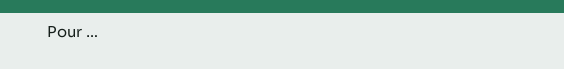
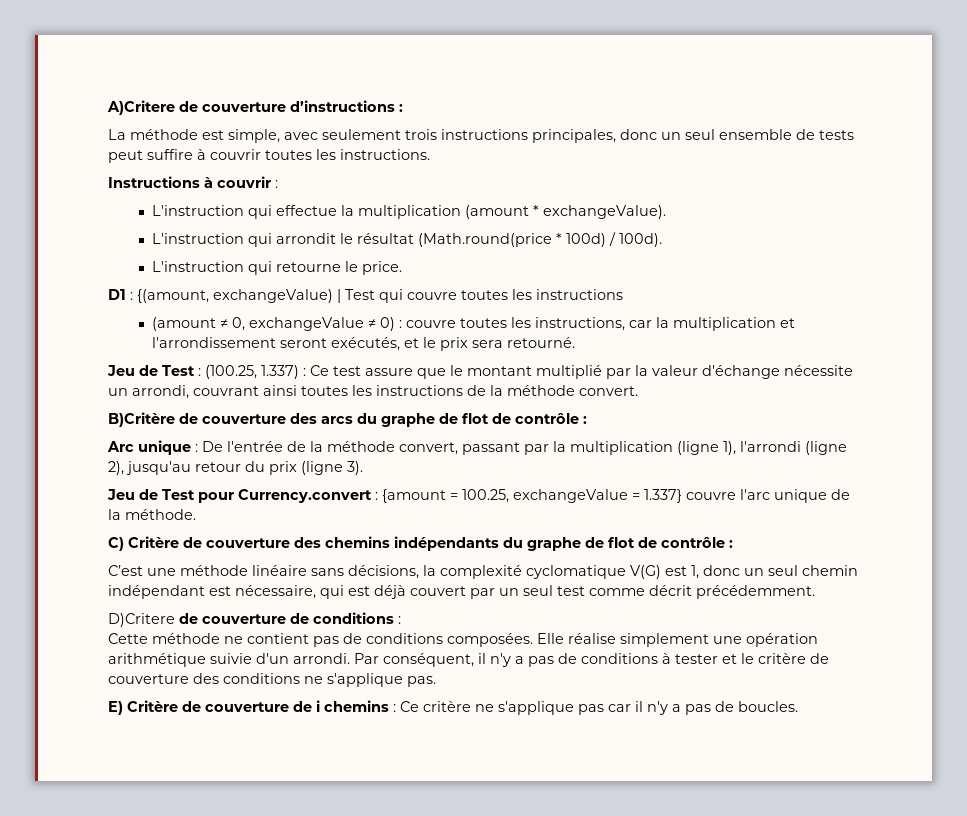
- Pour …
+ A)Critere de couverture d’instructions :
+ La méthode est simple, avec seulement trois instructions principales, donc un seul ensemble de tests peut suffire à couvrir toutes les instructions.
+ Instructions à couvrir :
+ L'instruction qui effectue la multiplication (amount * exchangeValue).
+ L'instruction qui arrondit le résultat (Math.round(price * 100d) / 100d).
+ L'instruction qui retourne le price.
+ D1 : {(amount, exchangeValue) | Test qui couvre toutes les instructions
+ (amount ≠ 0, exchangeValue ≠ 0) : couvre toutes les instructions, car la multiplication et l'arrondissement seront exécutés, et le prix sera retourné.
+ Jeu de Test : (100.25, 1.337) : Ce test assure que le montant multiplié par la valeur d'échange nécessite un arrondi, couvrant ainsi toutes les instructions de la méthode convert.
+ B)Critère de couverture des arcs du graphe de flot de contrôle :
+ Arc unique : De l'entrée de la méthode convert, passant par la multiplication (ligne 1), l'arrondi (ligne 2), jusqu'au retour du prix (ligne 3).
+ Jeu de Test pour Currency.convert : {amount = 100.25, exchangeValue = 1.337} couvre l'arc unique de la méthode.
+ C) Critère de couverture des chemins indépendants du graphe de flot de contrôle :
+ C’est une méthode linéaire sans décisions, la complexité cyclomatique V(G) est 1, donc un seul chemin indépendant est nécessaire, qui est déjà couvert par un seul test comme décrit précédemment.
+ D)Critere de couverture de conditions :
+ Cette méthode ne contient pas de conditions composées. Elle réalise simplement une opération arithmétique suivie d'un arrondi. Par conséquent, il n'y a pas de conditions à tester et le critère de couverture des conditions ne s'applique pas.
+ E) Critère de couverture de i chemins : Ce critère ne s'applique pas car il n'y a pas de boucles.

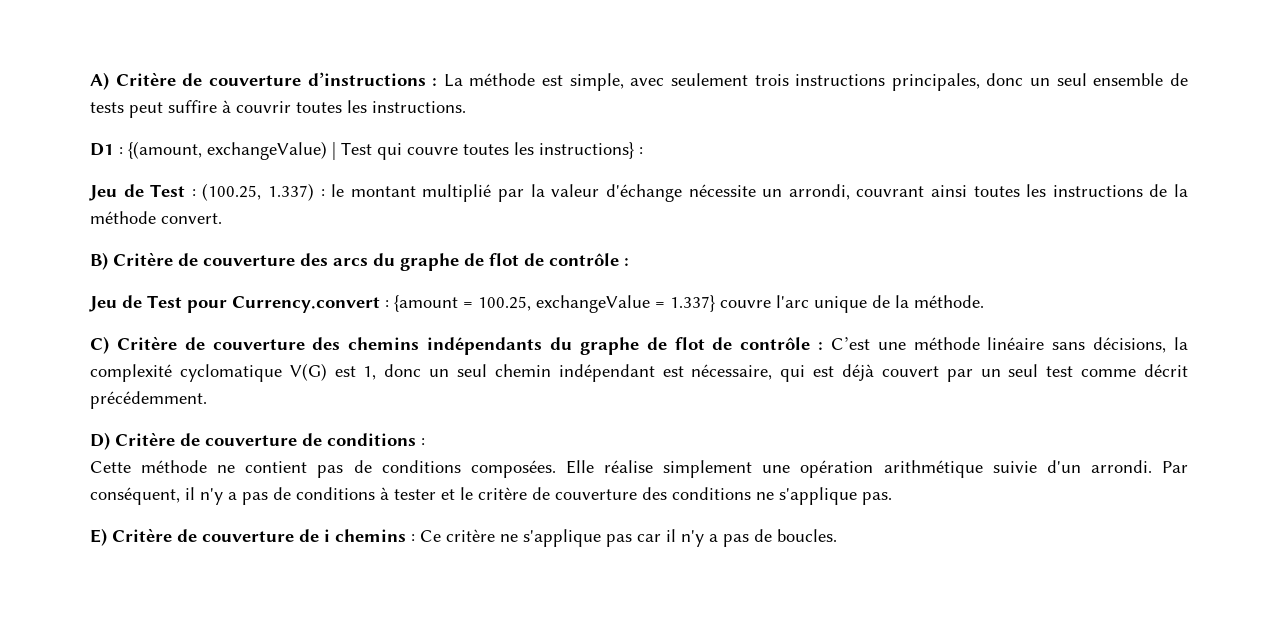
- A)Critere de couverture d’instructions :
- La méthode est simple, avec seulement trois instructions principales, donc un seul ensemble de tests peut suffire à couvrir toutes les instructions.
+ A) Critère de couverture d’instructions : La méthode est simple, avec seulement trois instructions principales, donc un seul ensemble de tests peut suffire à couvrir toutes les instructions.
- Instructions à couvrir :
- L'instruction qui effectue la multiplication (amount * exchangeValue).
- L'instruction qui arrondit le résultat (Math.round(price * 100d) / 100d).
- L'instruction qui retourne le price.
- D1 : {(amount, exchangeValue) | Test qui couvre toutes les instructions
- (amount ≠ 0, exchangeValue ≠ 0) : couvre toutes les instructions, car la multiplication et l'arrondissement seront exécutés, et le prix sera retourné.
+ D1 : {(amount, exchangeValue) | Test qui couvre toutes les instructions} :
- Jeu de Test : (100.25, 1.337) : Ce test assure que le montant multiplié par la valeur d'échange nécessite un arrondi, couvrant ainsi toutes les instructions de la méthode convert.
+ Jeu de Test : (100.25, 1.337) : le montant multiplié par la valeur d'échange nécessite un arrondi, couvrant ainsi toutes les instructions de la méthode convert.
- B)Critère de couverture des arcs du graphe de flot de contrôle :
+ B) Critère de couverture des arcs du graphe de flot de contrôle :
- Arc unique : De l'entrée de la méthode convert, passant par la multiplication (ligne 1), l'arrondi (ligne 2), jusqu'au retour du prix (ligne 3).
- C) Critère de couverture des chemins indépendants du graphe de flot de contrôle :
- C’est une méthode linéaire sans décisions, la complexité cyclomatique V(G) est 1, donc un seul chemin indépendant est nécessaire, qui est déjà couvert par un seul test comme décrit précédemment.
+ C) Critère de couverture des chemins indépendants du graphe de flot de contrôle : C’est une méthode linéaire sans décisions, la complexité cyclomatique V(G) est 1, donc un seul chemin indépendant est nécessaire, qui est déjà couvert par un seul test comme décrit précédemment.
- D)Critere de couverture de conditions :
+ D) Critère de couverture de conditions :

